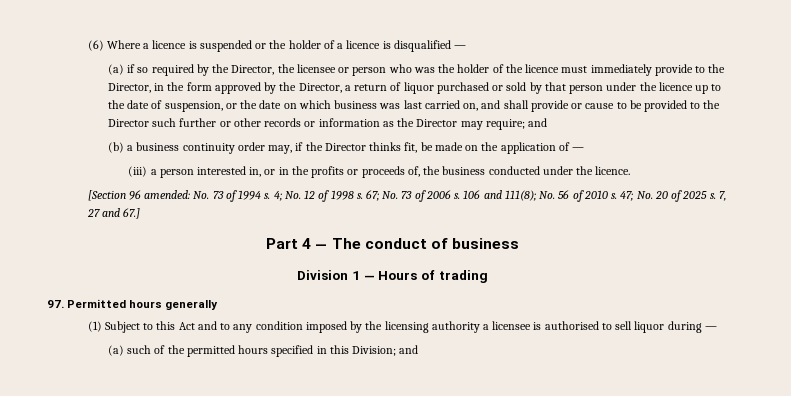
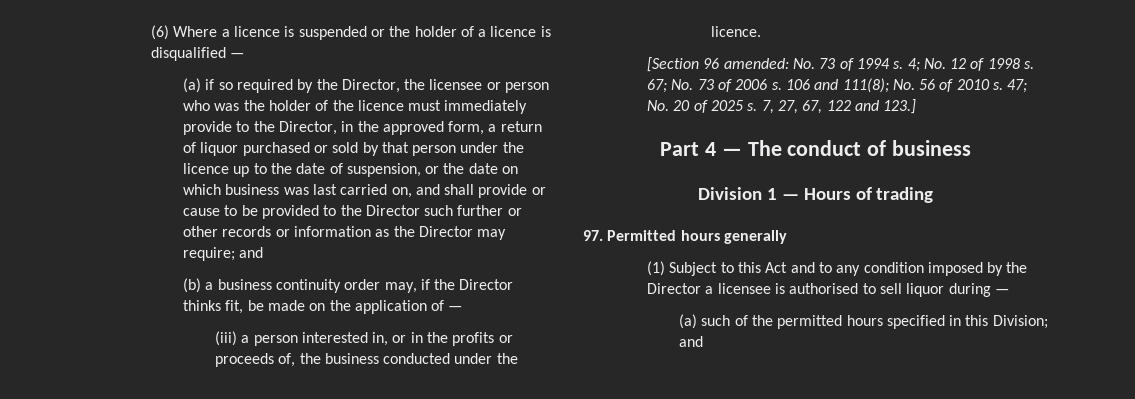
- (a) if so required by the Director, the licensee or person who was the holder of the licence must immediately provide to the Director, in the form approved by the Director, a return of liquor purchased or sold by that person under the licence up to the date of suspension, or the date on which business was last carried on, and shall provide or cause to be provided to the Director such further or other records or information as the Director may require;
+ (a) if so required by the Director, the licensee or person who was the holder of the licence must immediately provide to the Director, in the approved form, a return of liquor purchased or sold by that person under the licence up to the date of suspension, or the date on which business was last carried on, and shall provide or cause to be provided to the Director such further or other records or information as the Director may require;
- 7, 27 and 67.]
+ 7, 27, 67, 122 and 123.]
- (1) Subject to this Act and to any condition imposed by the licensing authority a licensee is authorised to sell liquor during —
+ (1) Subject to this Act and to any condition imposed by the Director a licensee is authorised to sell liquor during —

